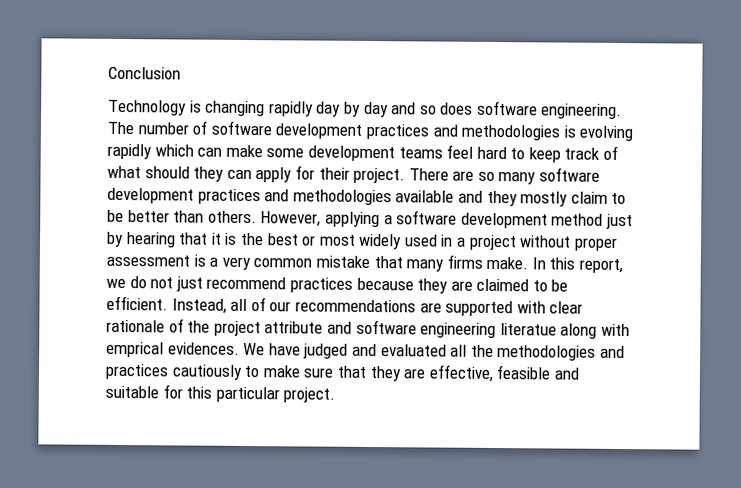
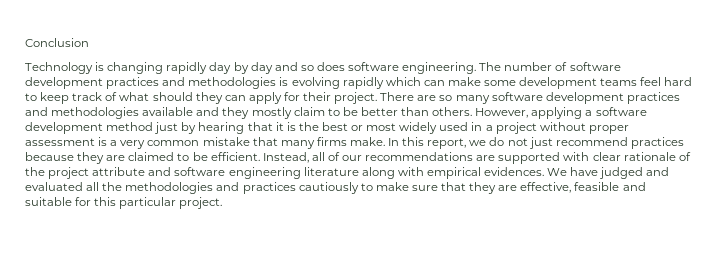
- Instead, all of our recommendations are supported with clear rationale of the project attribute and software engineering literatue along with emprical evidences.
+ Instead, all of our recommendations are supported with clear rationale of the project attribute and software engineering literature along with empirical evidences.

